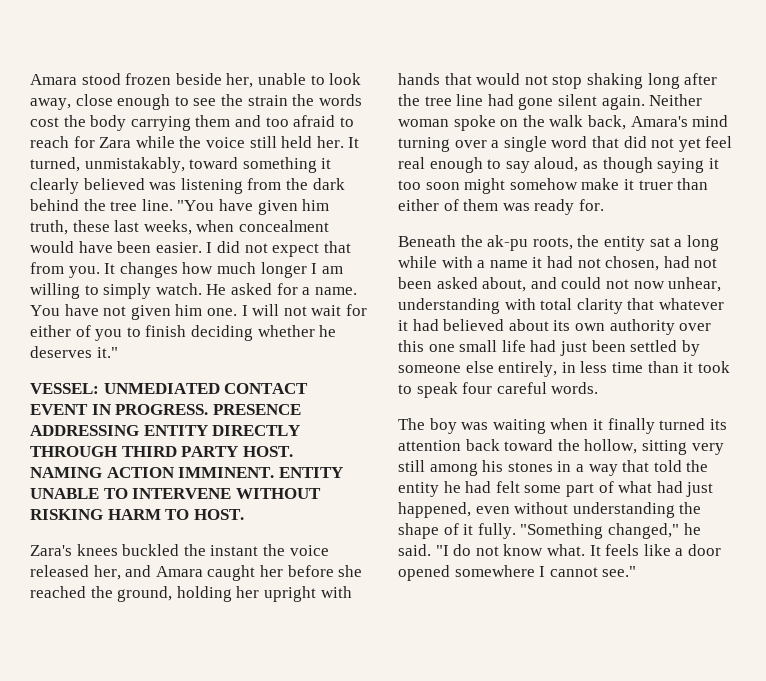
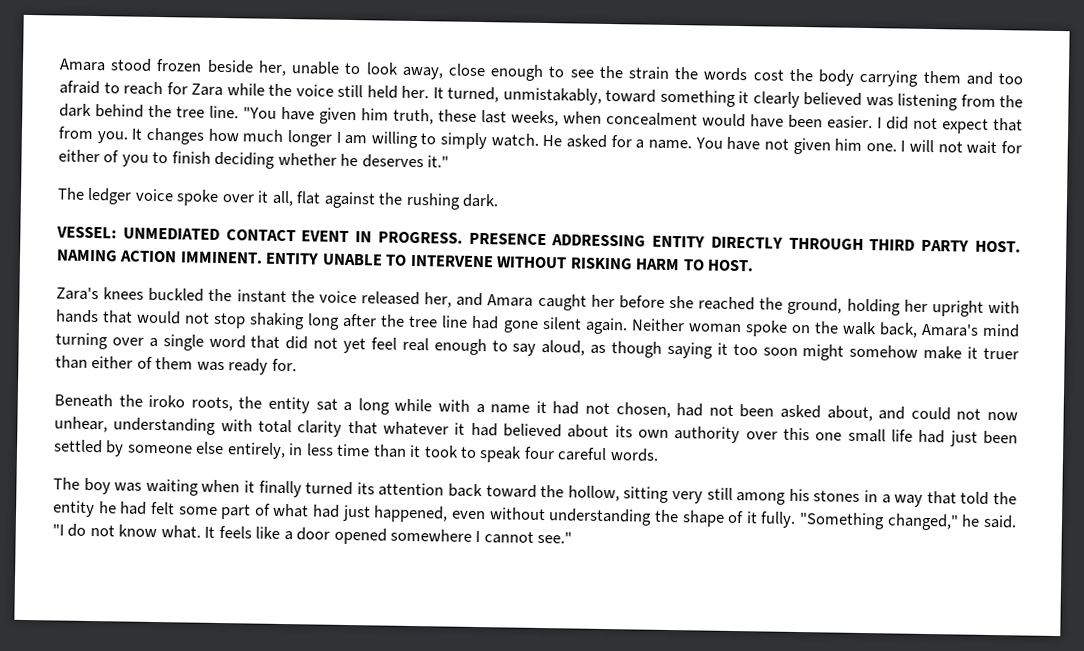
+ The ledger voice spoke over it all, flat against the rushing dark.
- Beneath the ak-pu roots, the entity sat a long while with a name it had not chosen, had not been asked about, and could not now unhear, understanding with total clarity that whatever it had believed about its own authority over this one small life had just been settled by someone else entirely, in less time than it took to speak four careful words.
+ Beneath the iroko roots, the entity sat a long while with a name it had not chosen, had not been asked about, and could not now unhear, understanding with total clarity that whatever it had believed about its own authority over this one small life had just been settled by someone else entirely, in less time than it took to speak four careful words.

